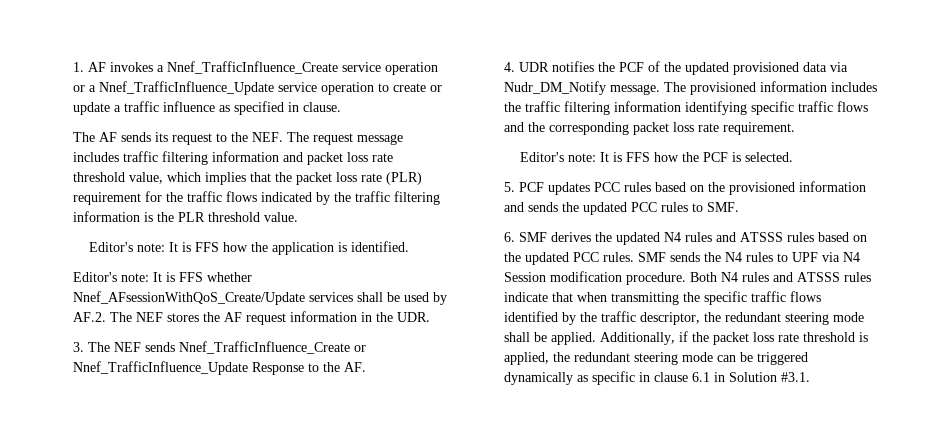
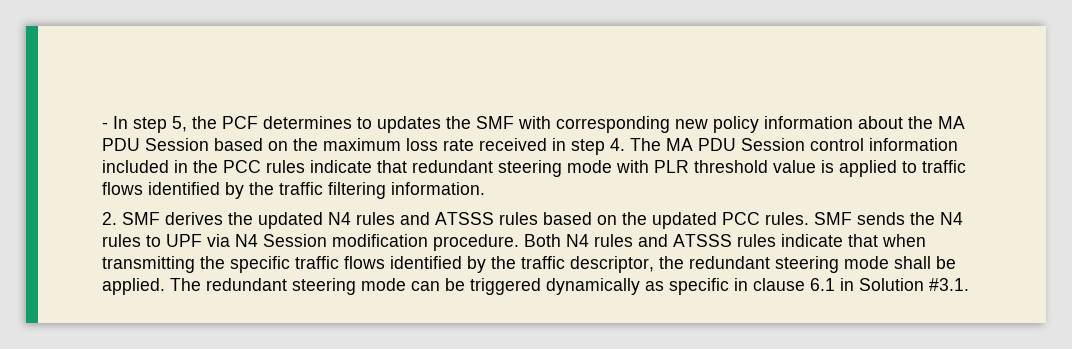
- 1. AF invokes a Nnef_TrafficInfluence_Create service operation or a Nnef_TrafficInfluence_Update service operation to create or update a traffic influence as specified in clause.
- The AF sends its request to the NEF. The request message includes traffic filtering information and packet loss rate threshold value, which implies that the packet loss rate (PLR) requirement for the traffic flows indicated by the traffic filtering information is the PLR threshold value.
- Editor's note: It is FFS how the application is identified.
- Editor's note: It is FFS whether Nnef_AFsessionWithQoS_Create/Update services shall be used by AF.2. The NEF stores the AF request information in the UDR.
- 3. The NEF sends Nnef_TrafficInfluence_Create or Nnef_TrafficInfluence_Update Response to the AF.
- 4. UDR notifies the PCF of the updated provisioned data via Nudr_DM_Notify message. The provisioned information includes the traffic filtering information identifying specific traffic flows and the corresponding packet loss rate requirement.
- Editor's note: It is FFS how the PCF is selected.
- 5. PCF updates PCC rules based on the provisioned information and sends the updated PCC rules to SMF.
- 6. SMF derives the updated N4 rules and ATSSS rules based on the updated PCC rules.
+ - In step 5, the PCF determines to updates the SMF with corresponding new policy information about the MA PDU Session based on the maximum loss rate received in step 4. The MA PDU Session control information included in the PCC rules indicate that redundant steering mode with PLR threshold value is applied to traffic flows identified by the traffic filtering information.
+ 2. SMF derives the updated N4 rules and ATSSS rules based on the updated PCC rules.
- Additionally, if the packet loss rate threshold is applied, the redundant steering mode can be triggered dynamically as specific in clause 6.1 in Solution #3.1.
+ The redundant steering mode can be triggered dynamically as specific in clause 6.1 in Solution #3.1.

